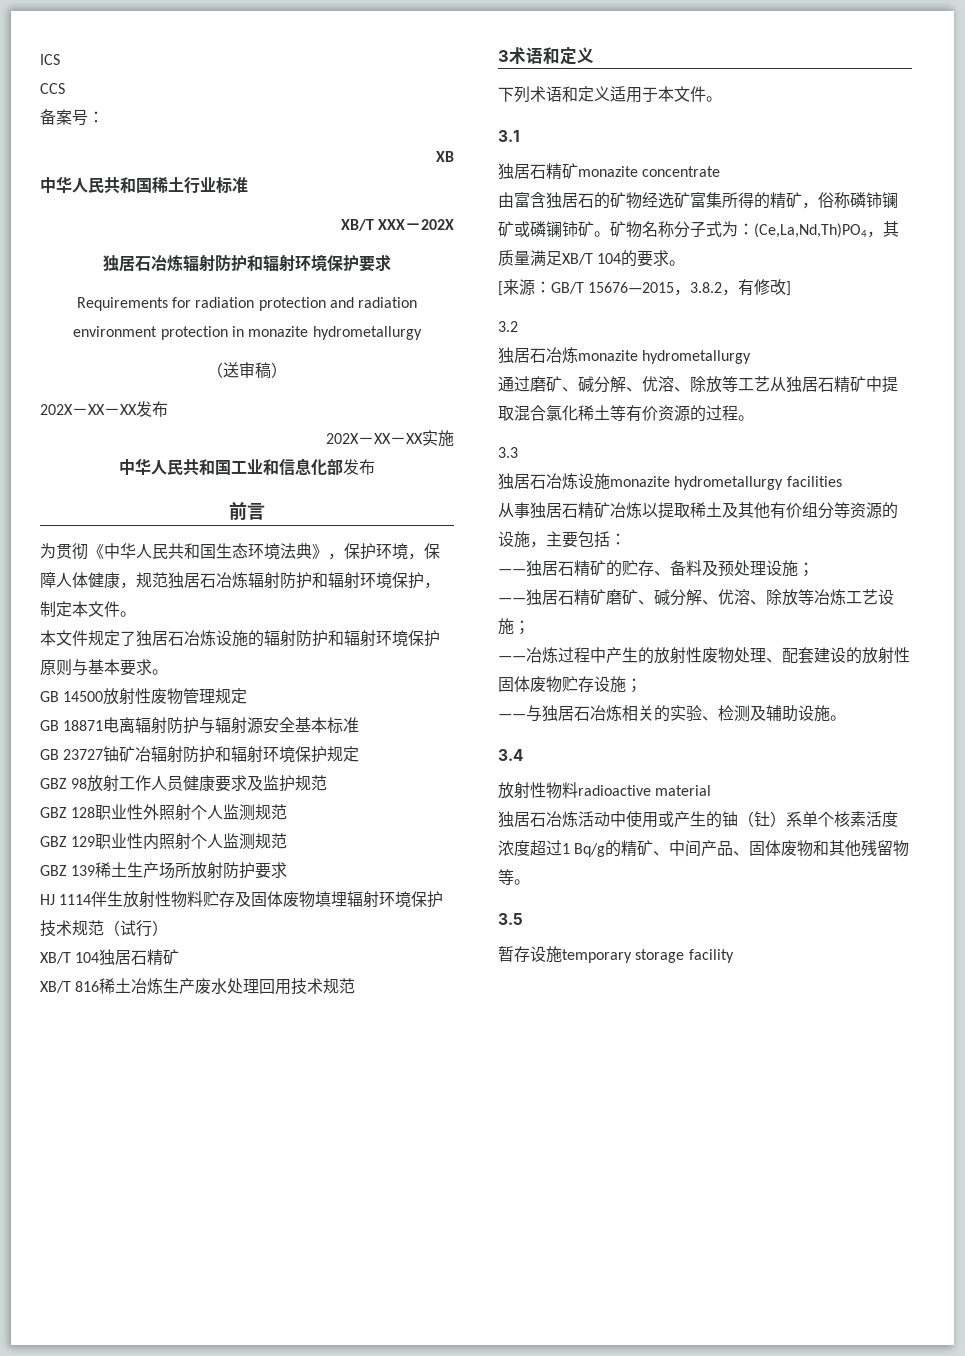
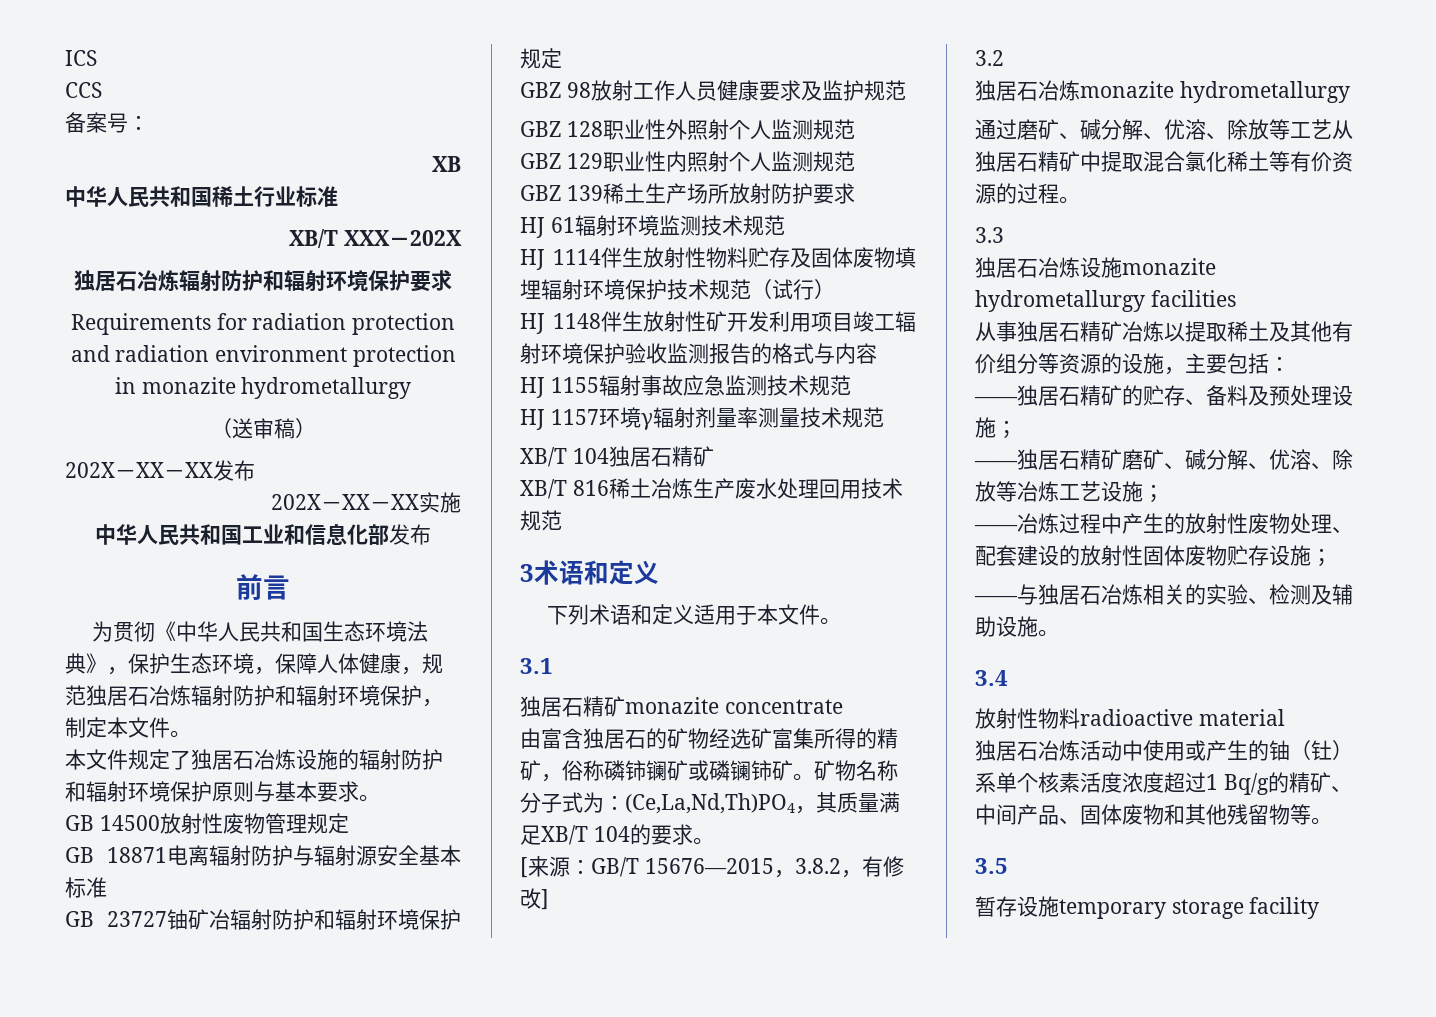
- 为贯彻《中华人民共和国生态环境法典》，保护环境，保障人体健康，规范独居石冶炼辐射防护和辐射环境保护，制定本文件。
+ 为贯彻《中华人民共和国生态环境法典》，保护生态环境，保障人体健康，规范独居石冶炼辐射防护和辐射环境保护，制定本文件。
+ HJ 61辐射环境监测技术规范
+ HJ 1148伴生放射性矿开发利用项目竣工辐射环境保护验收监测报告的格式与内容
+ HJ 1155辐射事故应急监测技术规范
+ HJ 1157环境γ辐射剂量率测量技术规范

